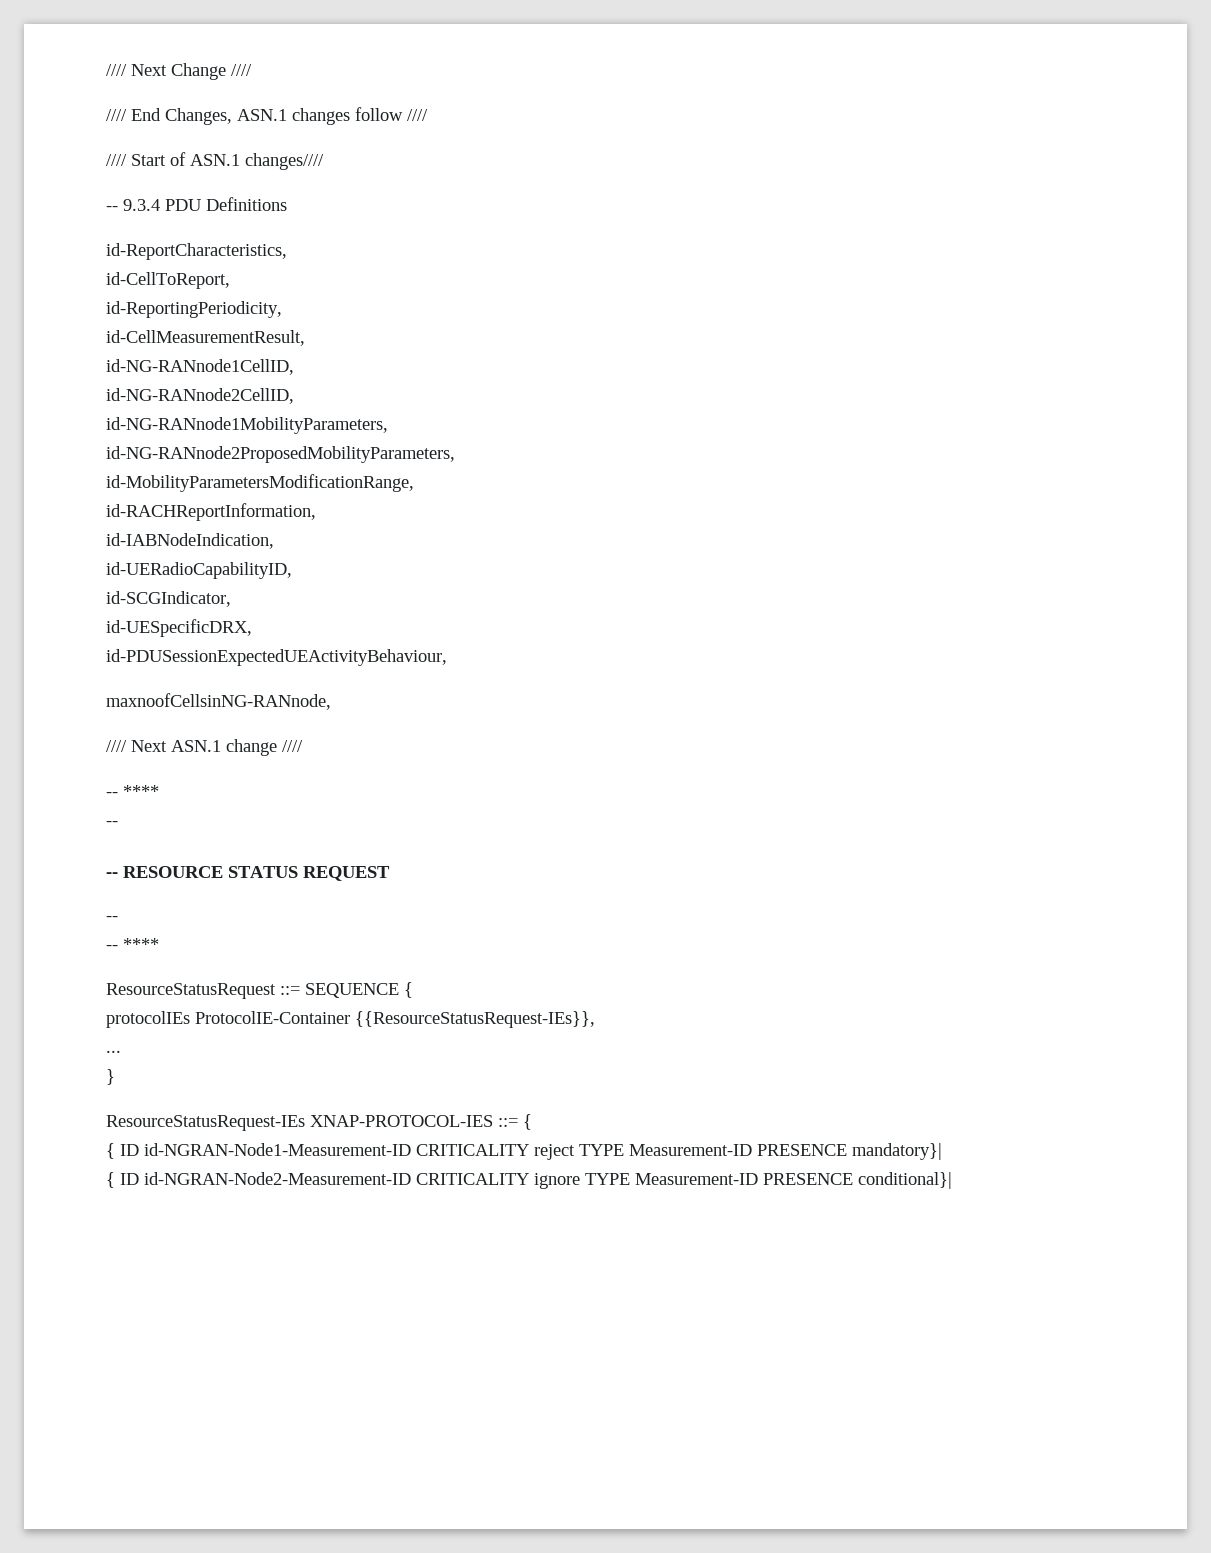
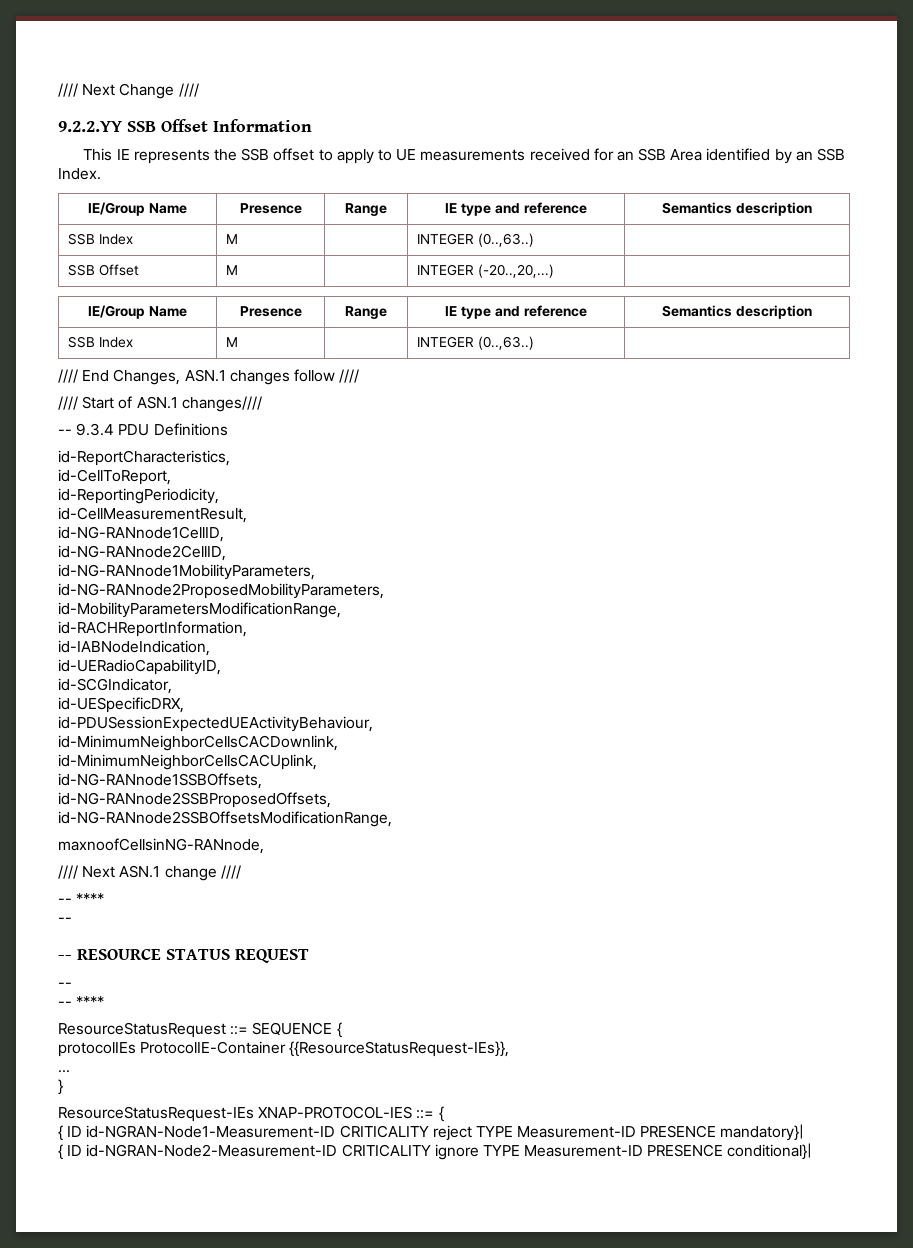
+ 9.2.2.YY SSB Offset Information
+ This IE represents the SSB offset to apply to UE measurements received for an SSB Area identified by an SSB Index.
+ IE/Group Name | Presence | Range | IE type and reference | Semantics description
+ SSB Index | M | | INTEGER (0..,63..) |
+ SSB Offset | M | | INTEGER (-20..,20,...) |
+ IE/Group Name | Presence | Range | IE type and reference | Semantics description
+ SSB Index | M | | INTEGER (0..,63..) |
+ id-MinimumNeighborCellsCACDownlink,
+ id-MinimumNeighborCellsCACUplink,
+ id-NG-RANnode1SSBOffsets,
+ id-NG-RANnode2SSBProposedOffsets,
+ id-NG-RANnode2SSBOffsetsModificationRange,

